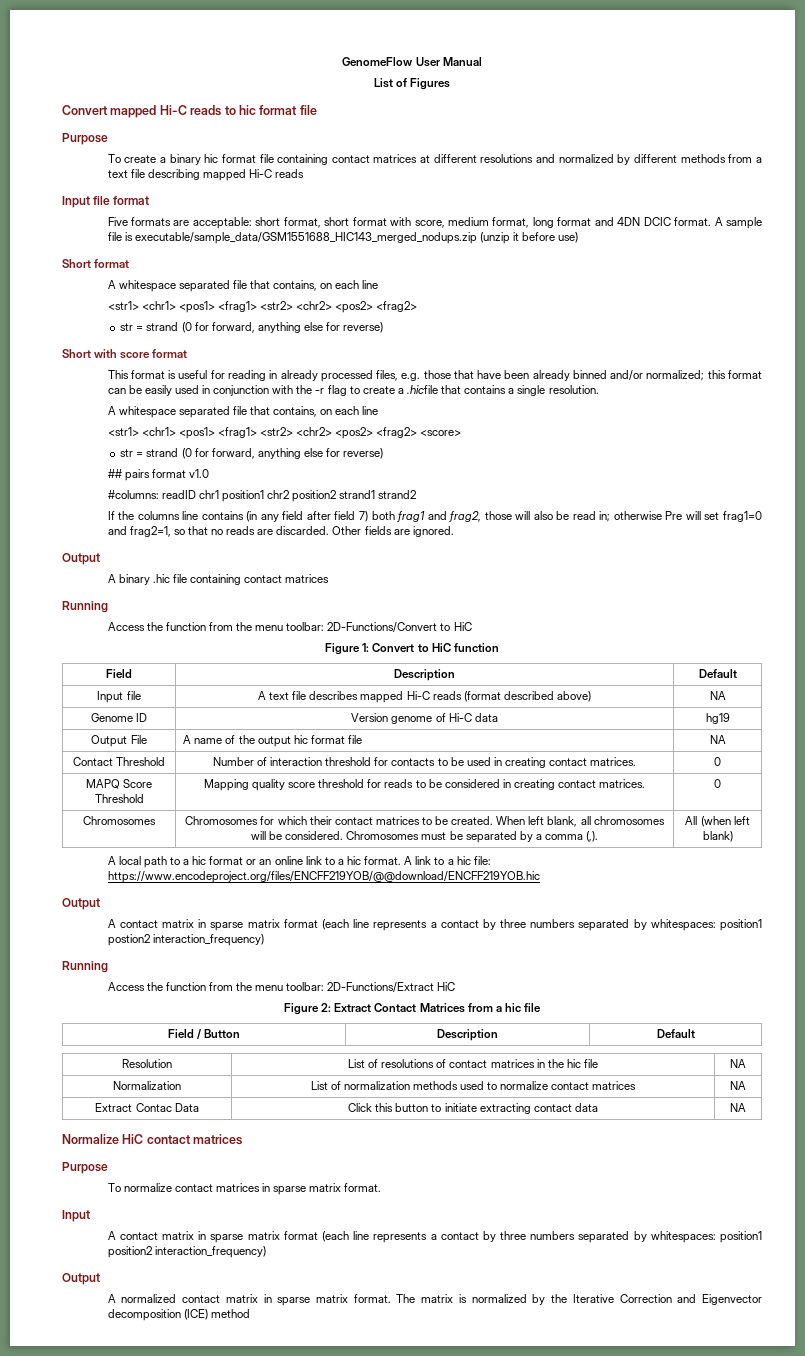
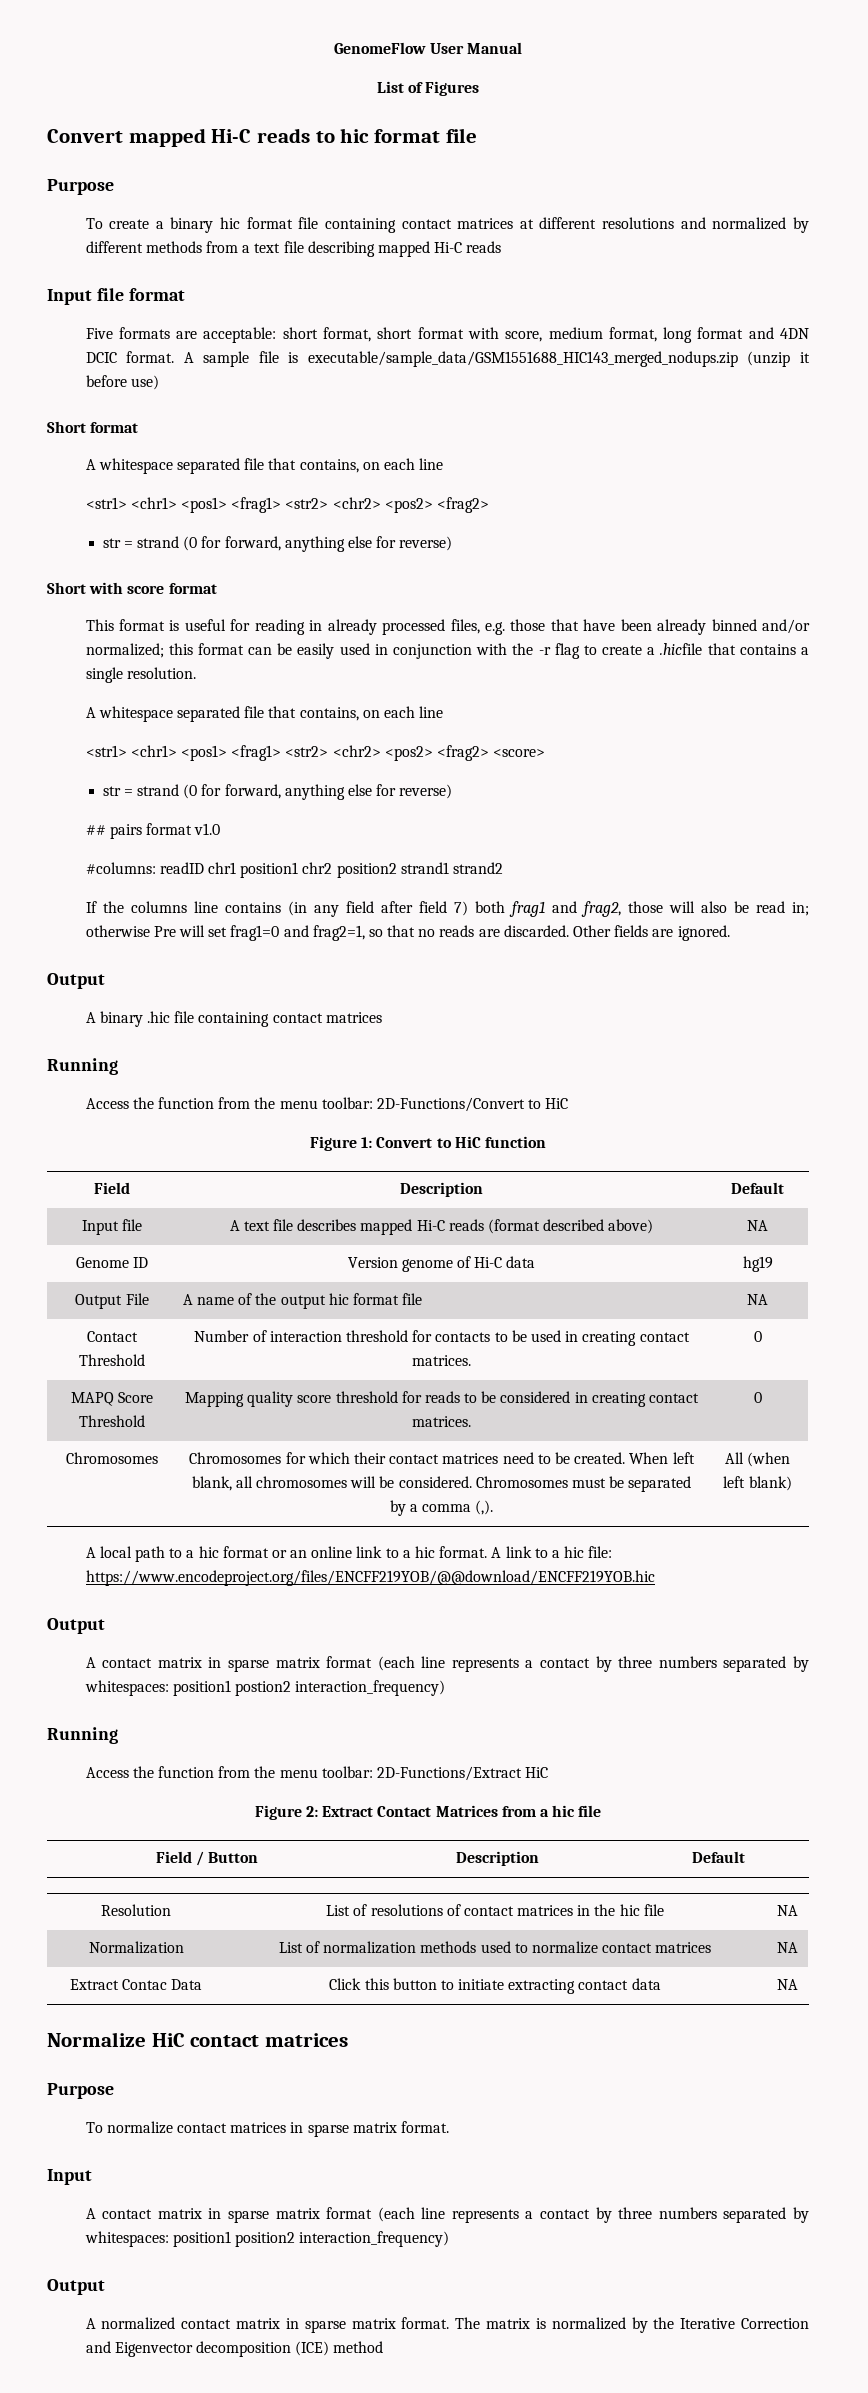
- Chromosomes | Chromosomes for which their contact matrices to be created. When left blank, all chromosomes will be considered. Chromosomes must be separated by a comma (,). | All (when left blank)
+ Chromosomes | Chromosomes for which their contact matrices need to be created. When left blank, all chromosomes will be considered. Chromosomes must be separated by a comma (,). | All (when left blank)

